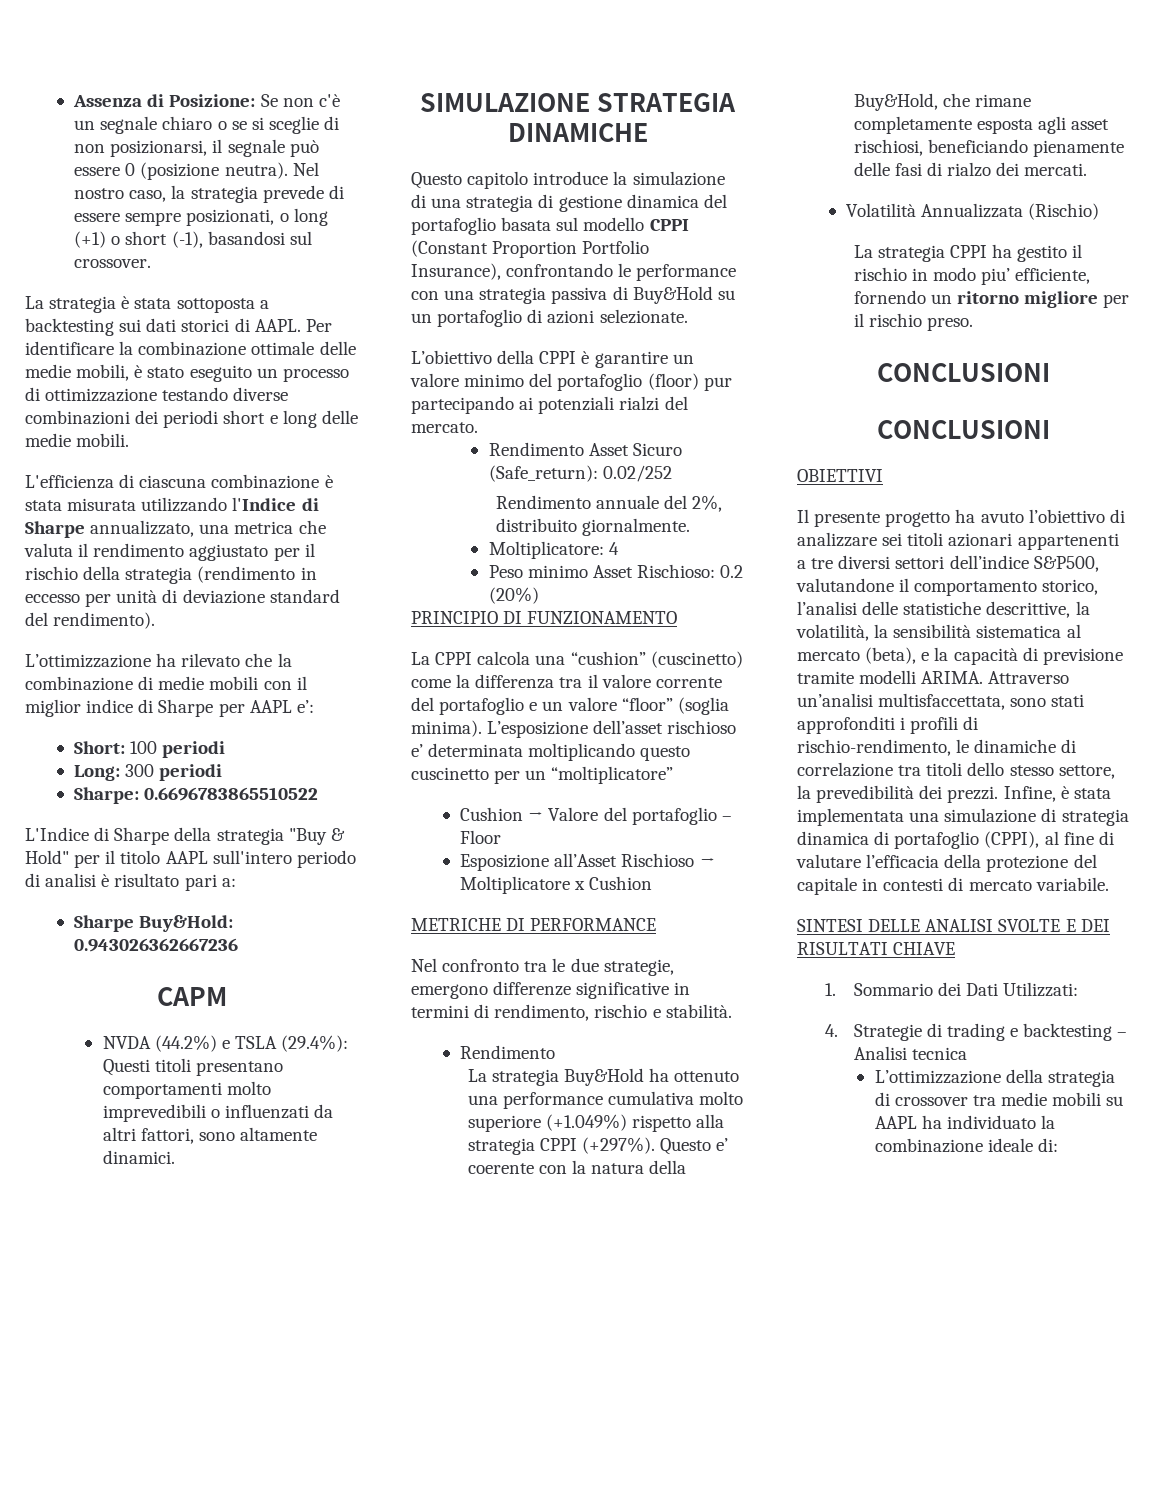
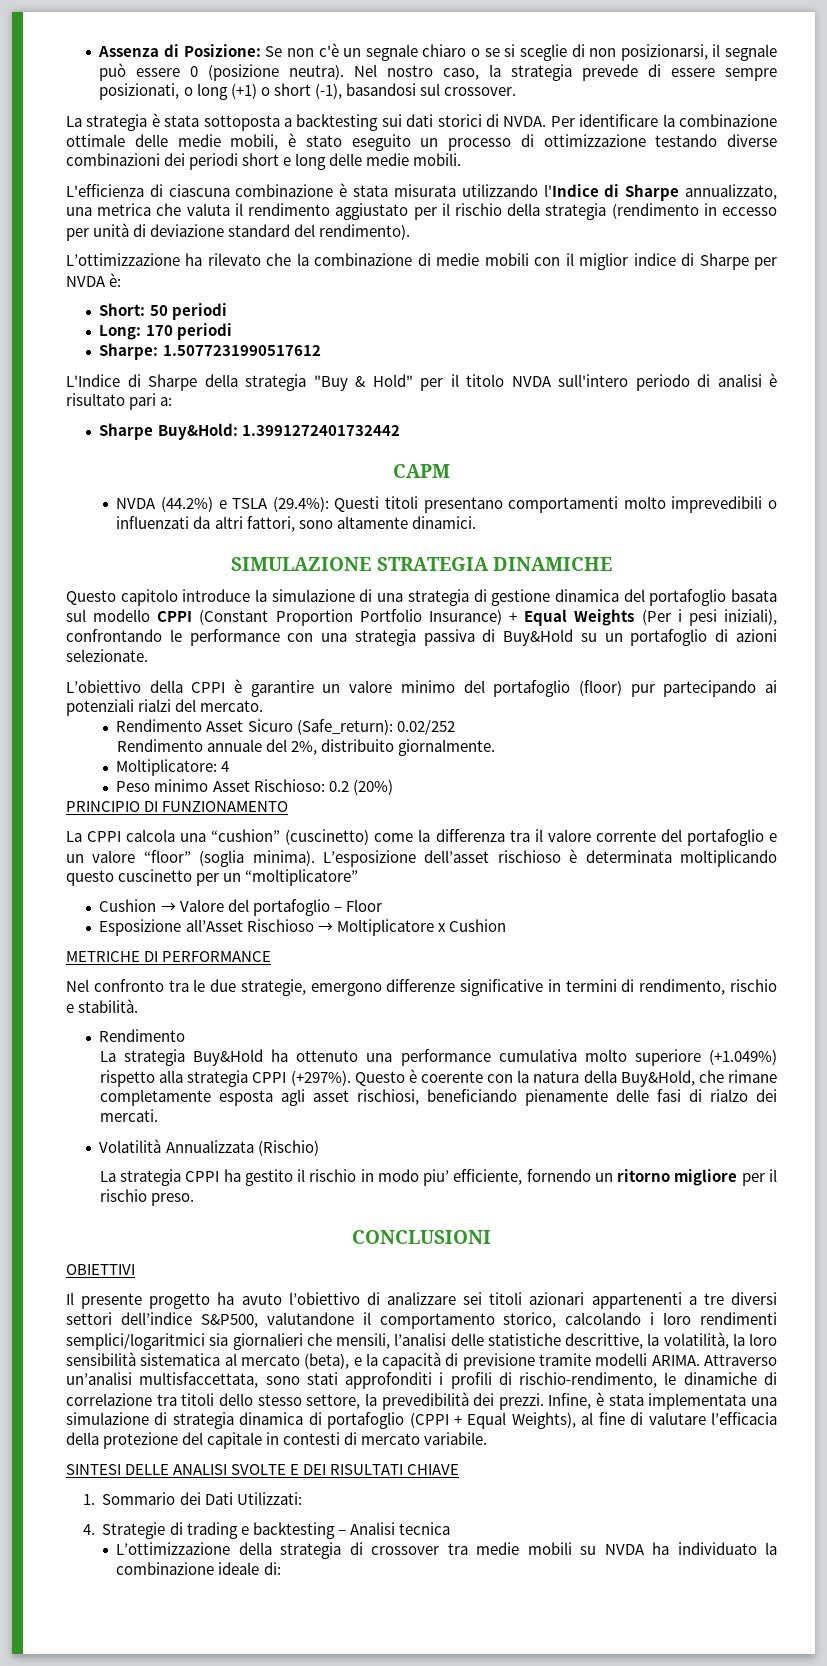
- La strategia è stata sottoposta a backtesting sui dati storici di AAPL.
+ La strategia è stata sottoposta a backtesting sui dati storici di NVDA.
- L’ottimizzazione ha rilevato che la combinazione di medie mobili con il miglior indice di Sharpe per AAPL e’:
+ L’ottimizzazione ha rilevato che la combinazione di medie mobili con il miglior indice di Sharpe per NVDA è:
- Short: 100 periodi
+ Short: 50 periodi
- Long: 300 periodi
+ Long: 170 periodi
- Sharpe: 0.6696783865510522
+ Sharpe: 1.5077231990517612
- L'Indice di Sharpe della strategia "Buy & Hold" per il titolo AAPL sull'intero periodo di analisi è risultato pari a:
+ L'Indice di Sharpe della strategia "Buy & Hold" per il titolo NVDA sull'intero periodo di analisi è risultato pari a:
- Sharpe Buy&Hold: 0.943026362667236
+ Sharpe Buy&Hold: 1.3991272401732442
- Questo capitolo introduce la simulazione di una strategia di gestione dinamica del portafoglio basata sul modello CPPI (Constant Proportion Portfolio Insurance), confrontando le performance con una strategia passiva di Buy&Hold su un portafoglio di azioni selezionate.
+ Questo capitolo introduce la simulazione di una strategia di gestione dinamica del portafoglio basata sul modello CPPI (Constant Proportion Portfolio Insurance) + Equal Weights (Per i pesi iniziali), confrontando le performance con una strategia passiva di Buy&Hold su un portafoglio di azioni selezionate.
- L’esposizione dell’asset rischioso e’ determinata moltiplicando questo cuscinetto per un “moltiplicatore”
+ L’esposizione dell’asset rischioso è determinata moltiplicando questo cuscinetto per un “moltiplicatore”
- Questo e’ coerente con la natura della Buy&Hold, che rimane completamente esposta agli asset rischiosi, beneficiando pienamente delle fasi di rialzo dei mercati.
+ Questo è coerente con la natura della Buy&Hold, che rimane completamente esposta agli asset rischiosi, beneficiando pienamente delle fasi di rialzo dei mercati.
  La strategia CPPI ha gestito il rischio in modo piu’ efficiente, fornendo un ritorno migliore per il rischio preso.
- CONCLUSIONI
- Il presente progetto ha avuto l’obiettivo di analizzare sei titoli azionari appartenenti a tre diversi settori dell’indice S&P500, valutandone il comportamento storico, l’analisi delle statistiche descrittive, la volatilità, la sensibilità sistematica al mercato (beta), e la capacità di previsione tramite modelli ARIMA.
+ Il presente progetto ha avuto l’obiettivo di analizzare sei titoli azionari appartenenti a tre diversi settori dell’indice S&P500, valutandone il comportamento storico, calcolando i loro rendimenti semplici/logaritmici sia giornalieri che mensili, l’analisi delle statistiche descrittive, la volatilità, la loro sensibilità sistematica al mercato (beta), e la capacità di previsione tramite modelli ARIMA.
- Infine, è stata implementata una simulazione di strategia dinamica di portafoglio (CPPI), al fine di valutare l’efficacia della protezione del capitale in contesti di mercato variabile.
+ Infine, è stata implementata una simulazione di strategia dinamica di portafoglio (CPPI + Equal Weights), al fine di valutare l’efficacia della protezione del capitale in contesti di mercato variabile.
- L’ottimizzazione della strategia di crossover tra medie mobili su AAPL ha individuato la combinazione ideale di:
+ L’ottimizzazione della strategia di crossover tra medie mobili su NVDA ha individuato la combinazione ideale di:

